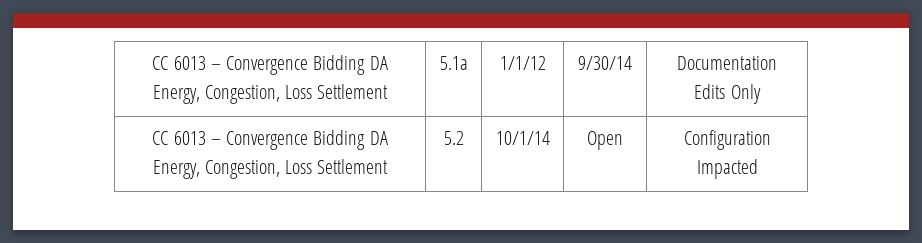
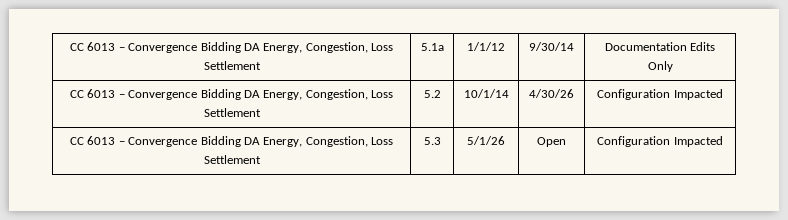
- CC 6013 – Convergence Bidding DA Energy, Congestion, Loss Settlement | 5.2 | 10/1/14 | Open | Configuration Impacted
+ CC 6013 – Convergence Bidding DA Energy, Congestion, Loss Settlement | 5.2 | 10/1/14 | 4/30/26 | Configuration Impacted
+ CC 6013 – Convergence Bidding DA Energy, Congestion, Loss Settlement | 5.3 | 5/1/26 | Open | Configuration Impacted

